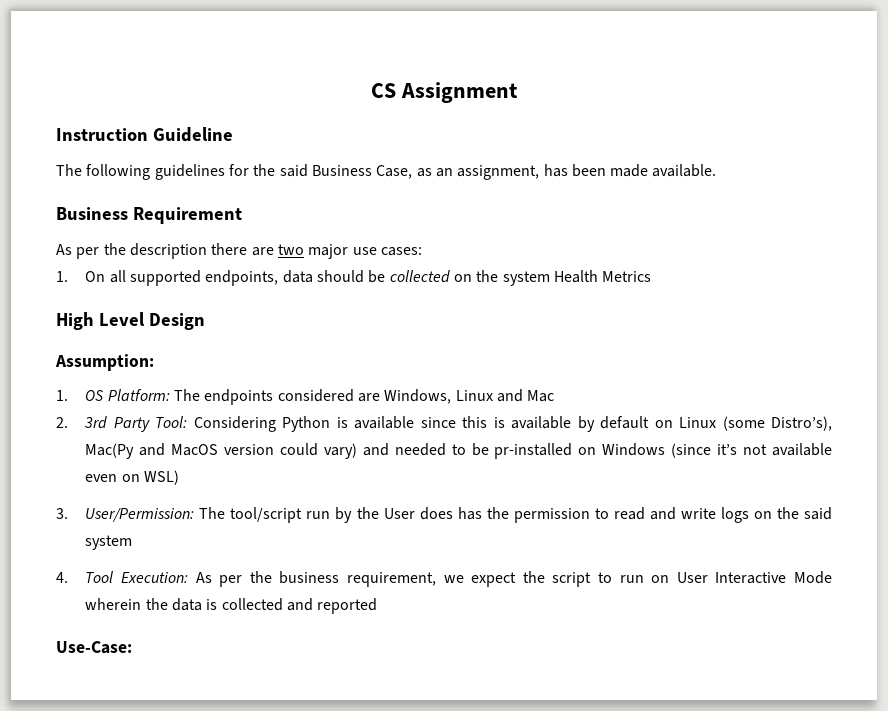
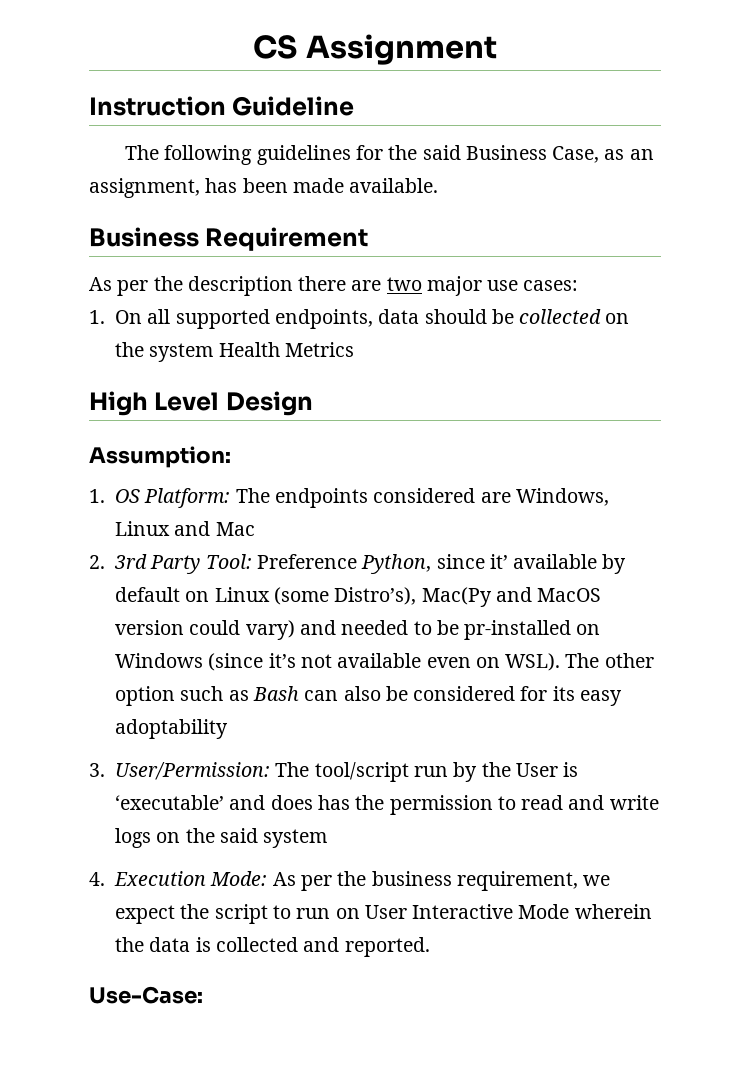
- 2. 3rd Party Tool: Considering Python is available since this is available by default on Linux (some Distro’s), Mac(Py and MacOS version could vary) and needed to be pr-installed on Windows (since it’s not available even on WSL)
+ 2. 3rd Party Tool: Preference Python, since it’ available by default on Linux (some Distro’s), Mac(Py and MacOS version could vary) and needed to be pr-installed on Windows (since it’s not available even on WSL). The other option such as Bash can also be considered for its easy adoptability
- 3. User/Permission: The tool/script run by the User does has the permission to read and write logs on the said system
+ 3. User/Permission: The tool/script run by the User is ‘executable’ and does has the permission to read and write logs on the said system
- 4. Tool Execution: As per the business requirement, we expect the script to run on User Interactive Mode wherein the data is collected and reported
+ 4. Execution Mode: As per the business requirement, we expect the script to run on User Interactive Mode wherein the data is collected and reported.

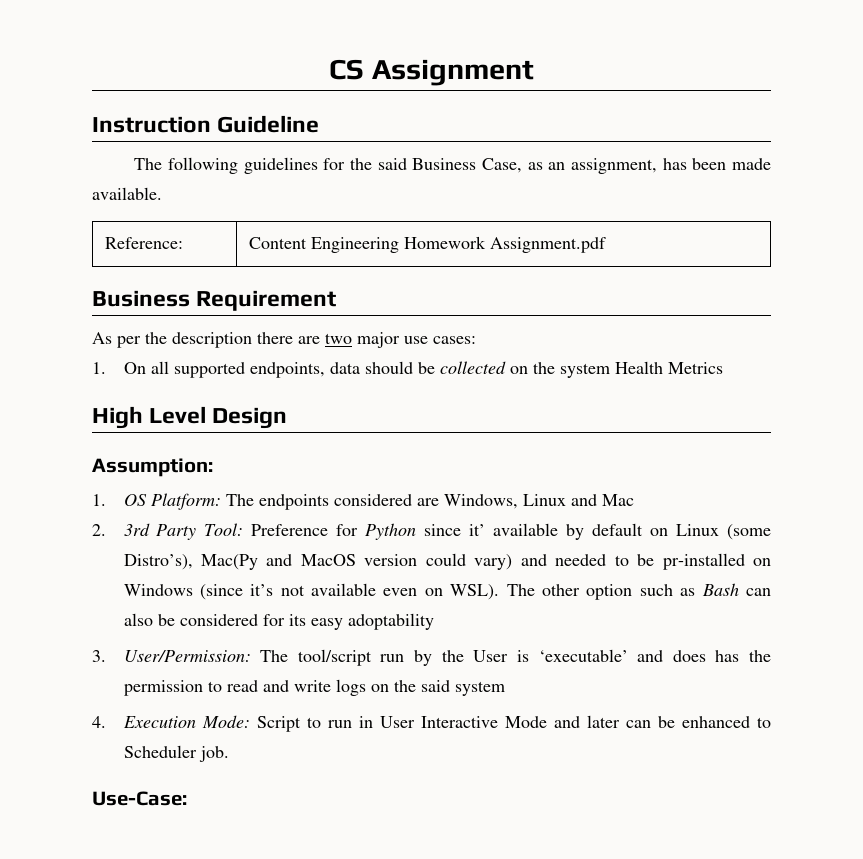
+ Reference: | Content Engineering Homework Assignment.pdf
- 2. 3rd Party Tool: Preference Python, since it’ available by default on Linux (some Distro’s), Mac(Py and MacOS version could vary) and needed to be pr-installed on Windows (since it’s not available even on WSL).
+ 2. 3rd Party Tool: Preference for Python since it’ available by default on Linux (some Distro’s), Mac(Py and MacOS version could vary) and needed to be pr-installed on Windows (since it’s not available even on WSL).
- 4. Execution Mode: As per the business requirement, we expect the script to run on User Interactive Mode wherein the data is collected and reported.
+ 4. Execution Mode: Script to run in User Interactive Mode and later can be enhanced to Scheduler job.

